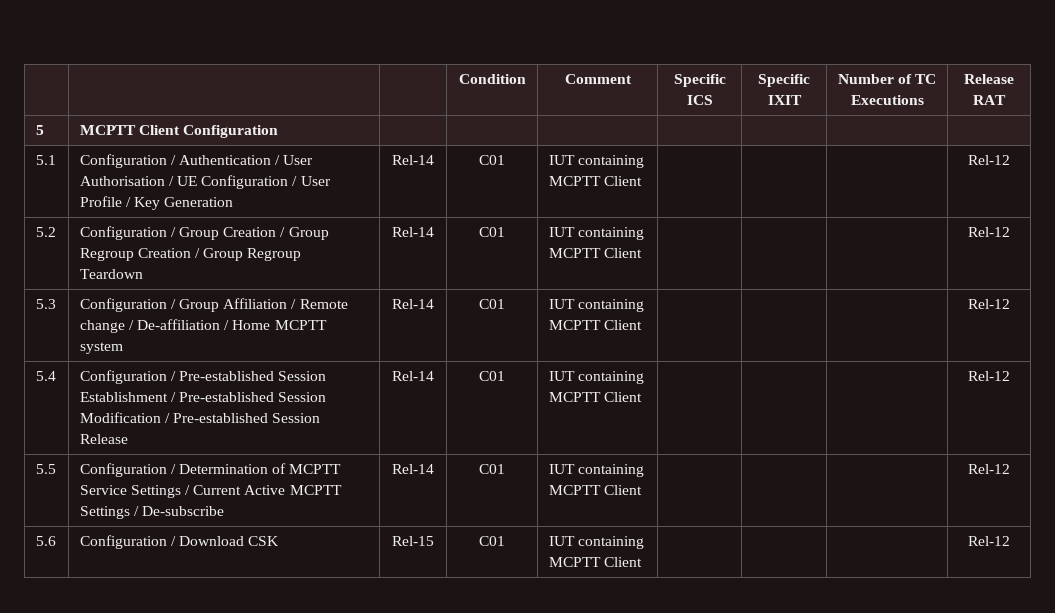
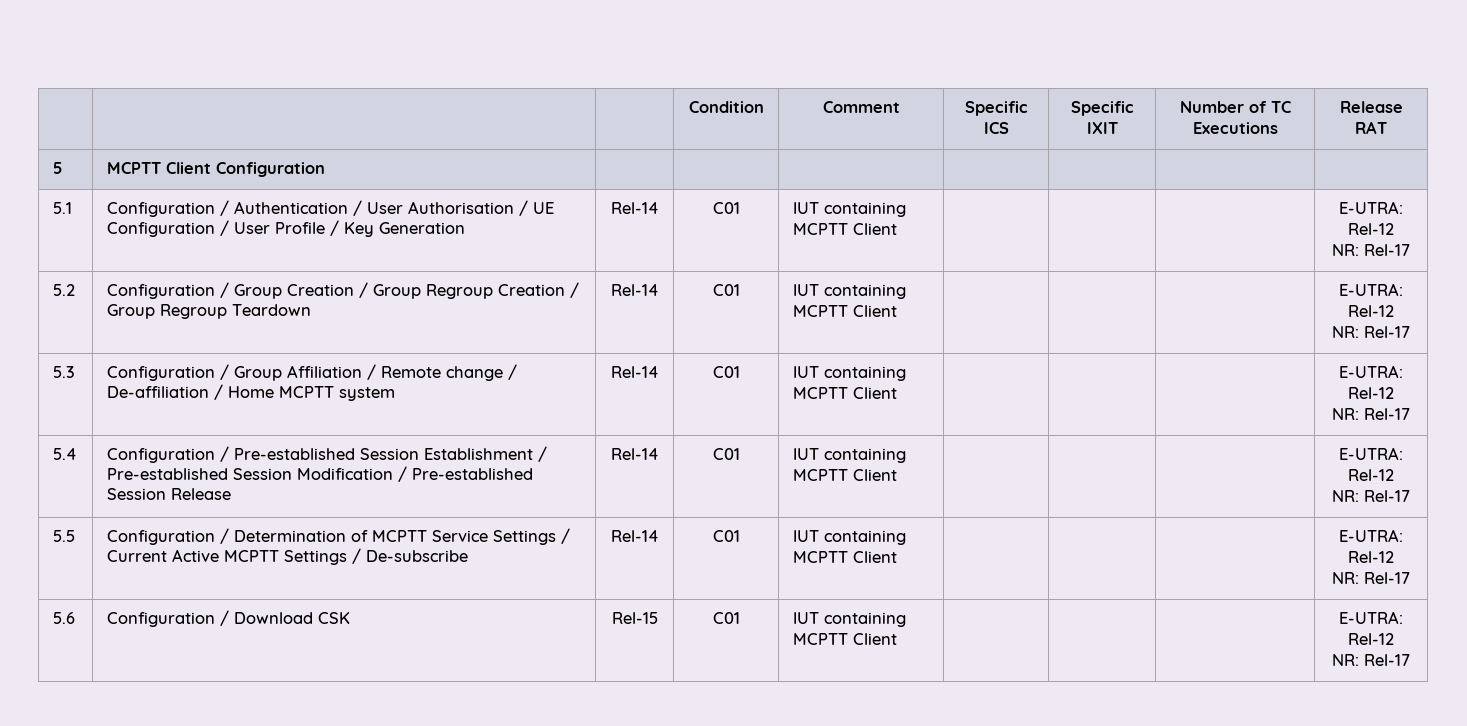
- 5.1 | Configuration / Authentication / User Authorisation / UE Configuration / User Profile / Key Generation | Rel-14 | C01 | IUT containing MCPTT Client | | | | Rel-12
+ 5.1 | Configuration / Authentication / User Authorisation / UE Configuration / User Profile / Key Generation | Rel-14 | C01 | IUT containing MCPTT Client | | | | E-UTRA: Rel-12
+ NR: Rel-17
- 5.2 | Configuration / Group Creation / Group Regroup Creation / Group Regroup Teardown | Rel-14 | C01 | IUT containing MCPTT Client | | | | Rel-12
+ 5.2 | Configuration / Group Creation / Group Regroup Creation / Group Regroup Teardown | Rel-14 | C01 | IUT containing MCPTT Client | | | | E-UTRA: Rel-12
+ NR: Rel-17
- 5.3 | Configuration / Group Affiliation / Remote change / De-affiliation / Home MCPTT system | Rel-14 | C01 | IUT containing MCPTT Client | | | | Rel-12
+ 5.3 | Configuration / Group Affiliation / Remote change / De-affiliation / Home MCPTT system | Rel-14 | C01 | IUT containing MCPTT Client | | | | E-UTRA: Rel-12
+ NR: Rel-17
- 5.4 | Configuration / Pre-established Session Establishment / Pre-established Session Modification / Pre-established Session Release | Rel-14 | C01 | IUT containing MCPTT Client | | | | Rel-12
+ 5.4 | Configuration / Pre-established Session Establishment / Pre-established Session Modification / Pre-established Session Release | Rel-14 | C01 | IUT containing MCPTT Client | | | | E-UTRA: Rel-12
+ NR: Rel-17
- 5.5 | Configuration / Determination of MCPTT Service Settings / Current Active MCPTT Settings / De-subscribe | Rel-14 | C01 | IUT containing MCPTT Client | | | | Rel-12
+ 5.5 | Configuration / Determination of MCPTT Service Settings / Current Active MCPTT Settings / De-subscribe | Rel-14 | C01 | IUT containing MCPTT Client | | | | E-UTRA: Rel-12
+ NR: Rel-17
- 5.6 | Configuration / Download CSK | Rel-15 | C01 | IUT containing MCPTT Client | | | | Rel-12
+ 5.6 | Configuration / Download CSK | Rel-15 | C01 | IUT containing MCPTT Client | | | | E-UTRA: Rel-12
+ NR: Rel-17

